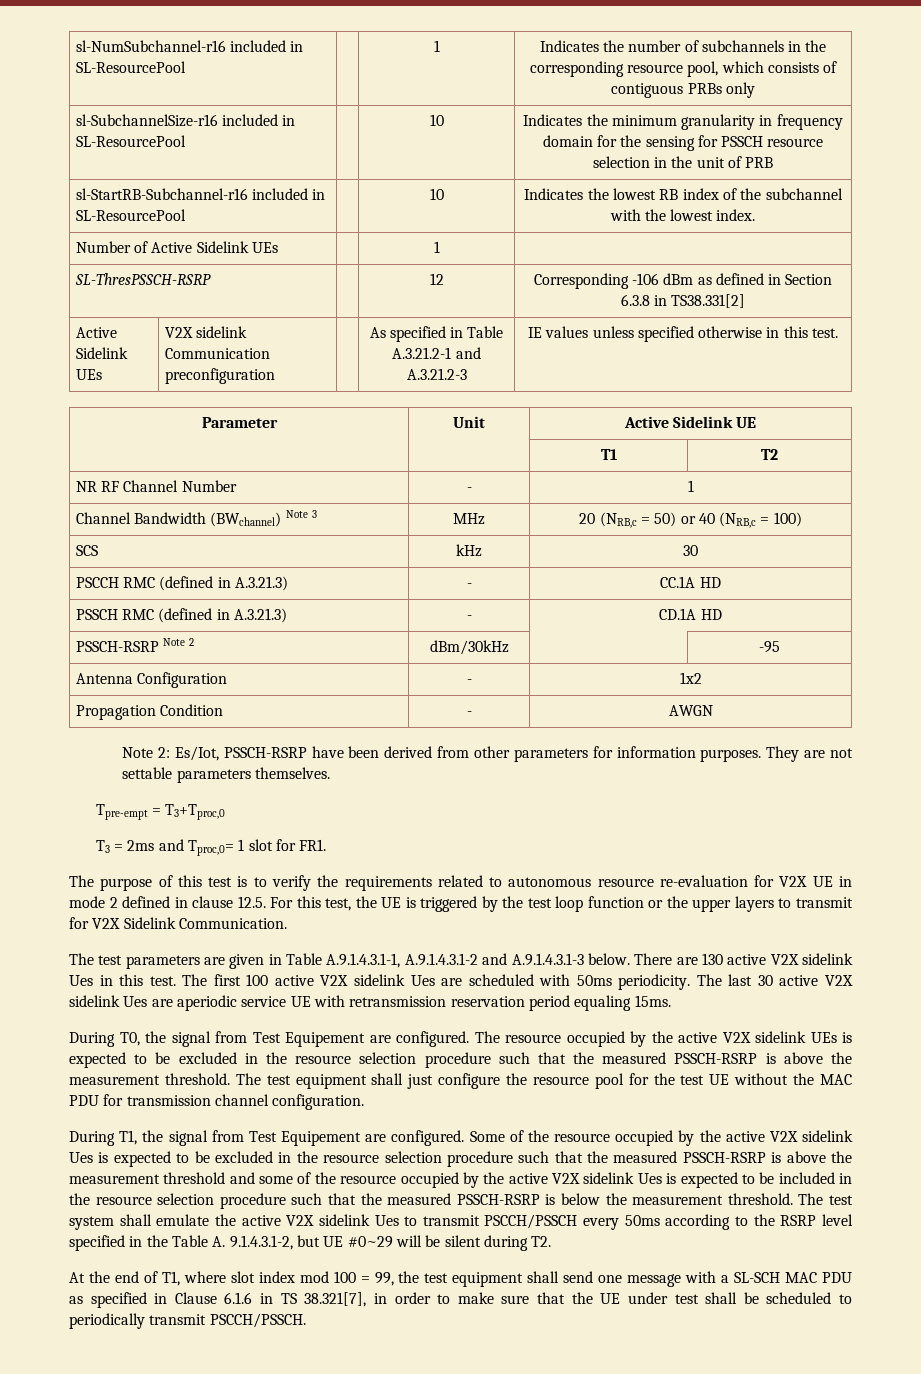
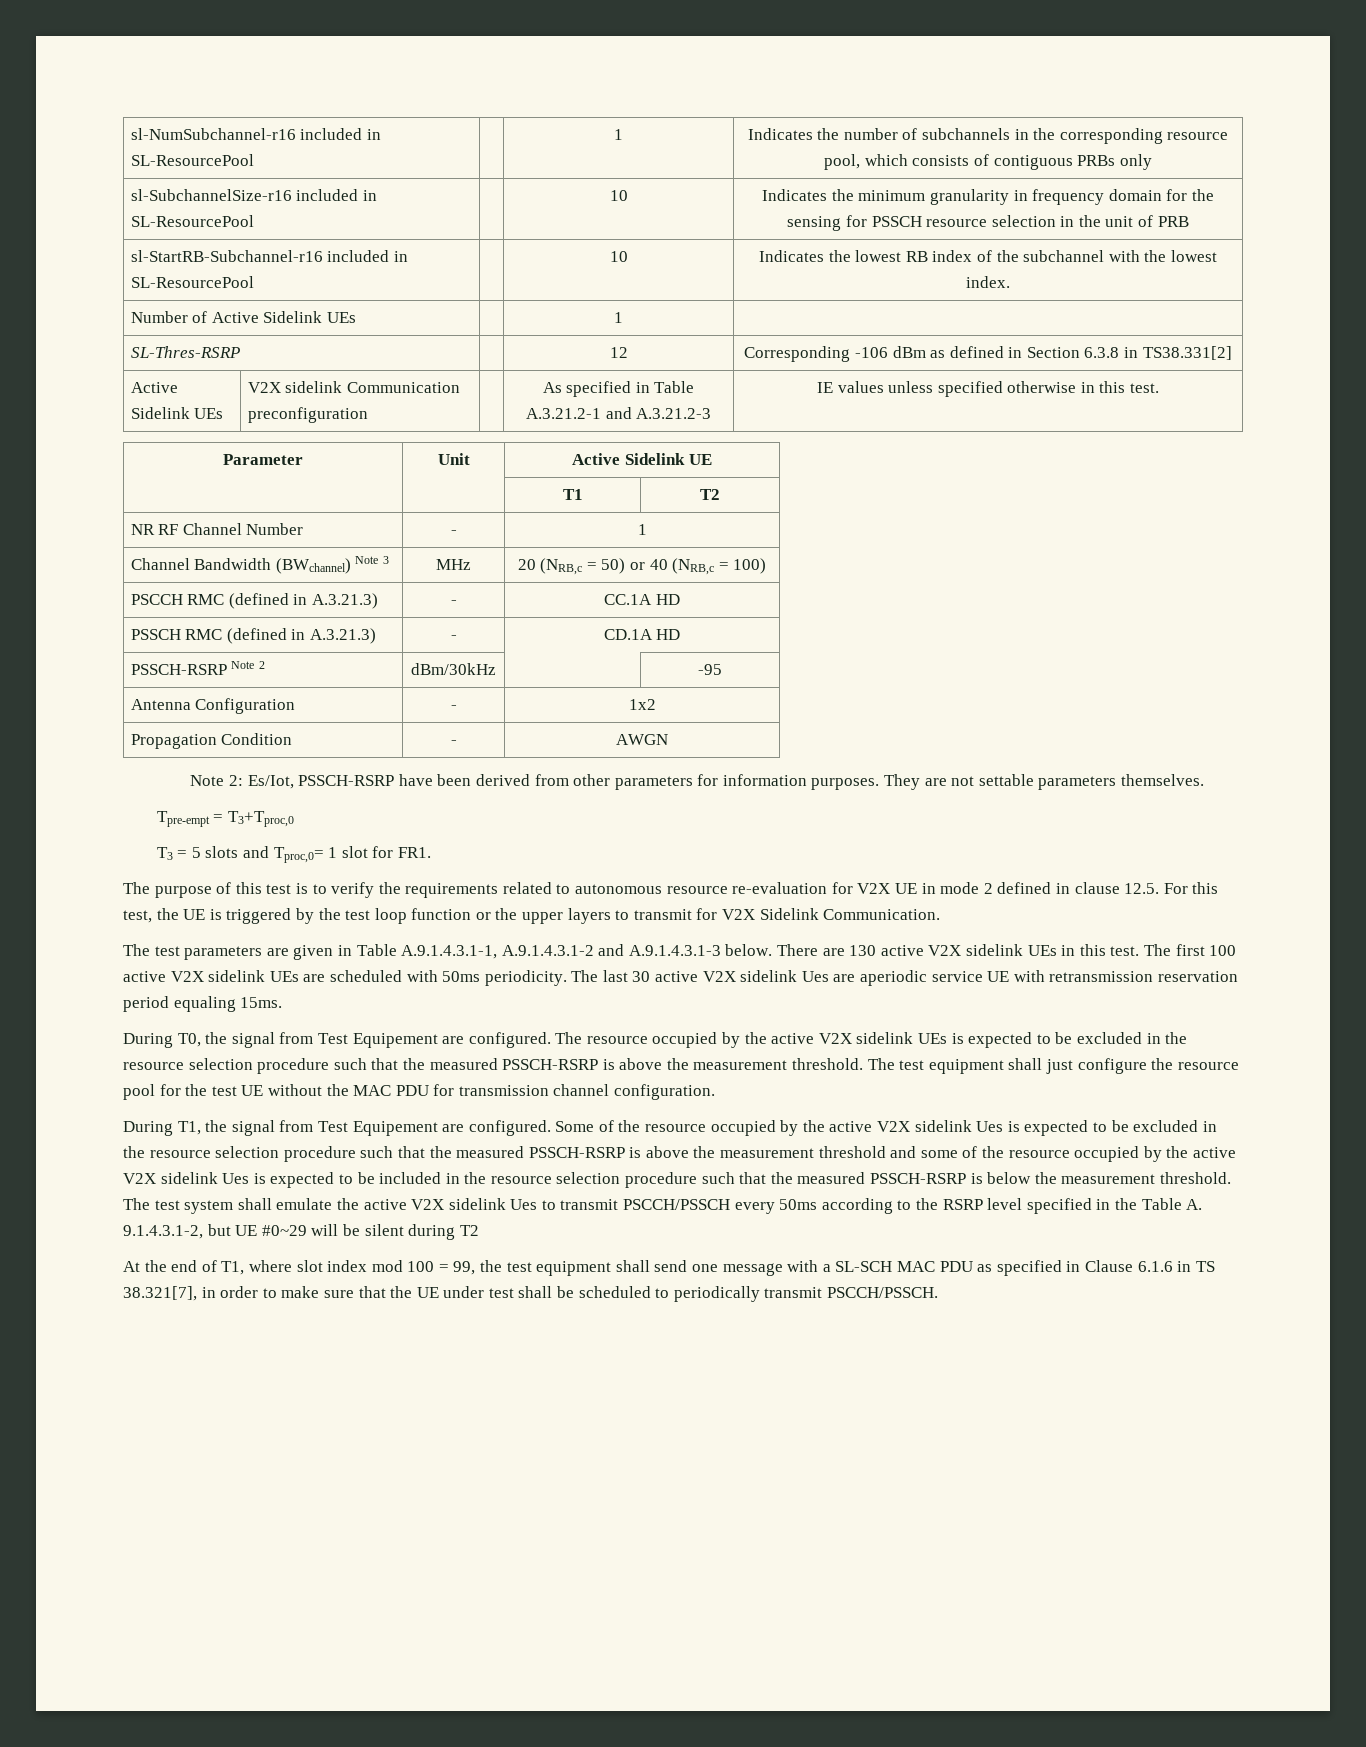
- SL-ThresPSSCH-RSRP | | 12 | Corresponding -106 dBm as defined in Section 6.3.8 in TS38.331[2]
+ SL-Thres-RSRP | | 12 | Corresponding -106 dBm as defined in Section 6.3.8 in TS38.331[2]
- SCS | kHz | 30
- T3 = 2ms and Tproc,0= 1 slot for FR1.
+ T3 = 5 slots and Tproc,0= 1 slot for FR1.
- There are 130 active V2X sidelink Ues in this test.
+ There are 130 active V2X sidelink UEs in this test.
- The first 100 active V2X sidelink Ues are scheduled with 50ms periodicity.
+ The first 100 active V2X sidelink UEs are scheduled with 50ms periodicity.
- The test system shall emulate the active V2X sidelink Ues to transmit PSCCH/PSSCH every 50ms according to the RSRP level specified in the Table A. 9.1.4.3.1-2, but UE #0~29 will be silent during T2.
+ The test system shall emulate the active V2X sidelink Ues to transmit PSCCH/PSSCH every 50ms according to the RSRP level specified in the Table A. 9.1.4.3.1-2, but UE #0~29 will be silent during T2

